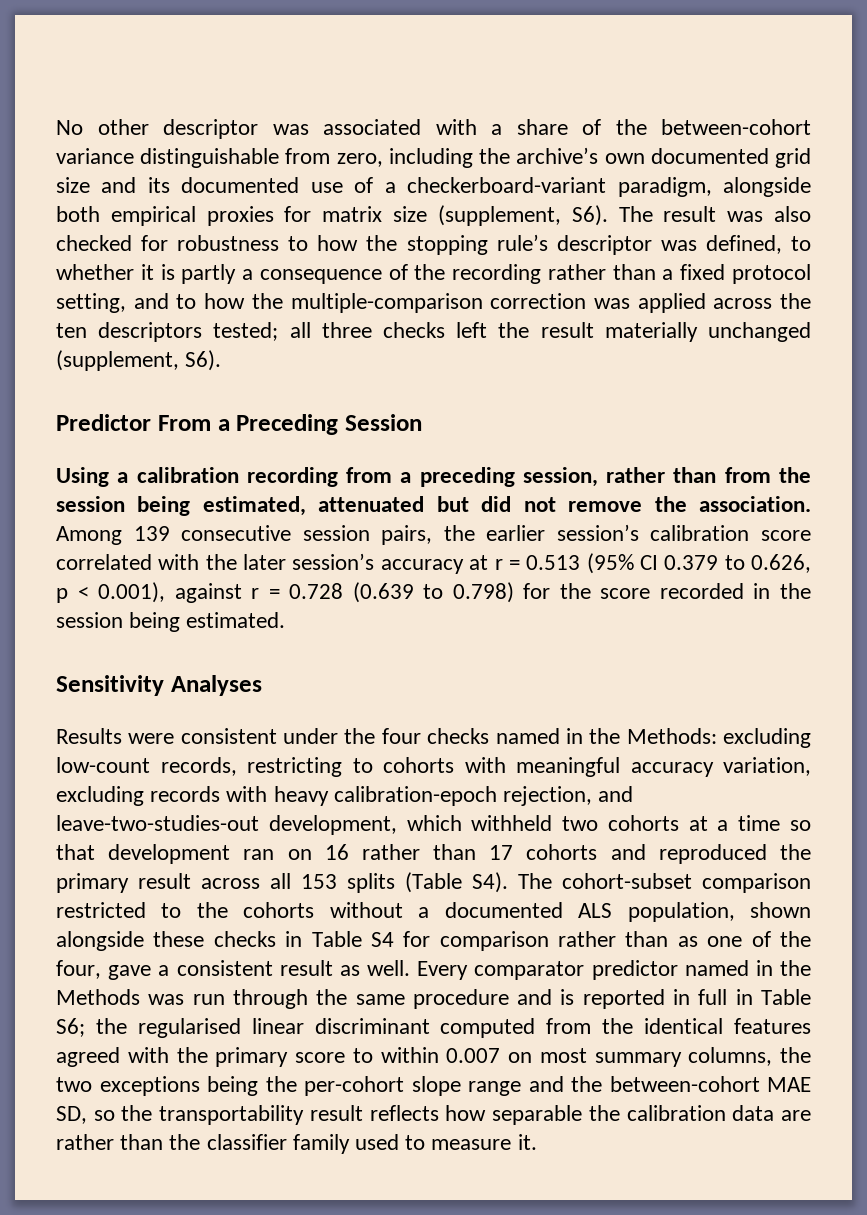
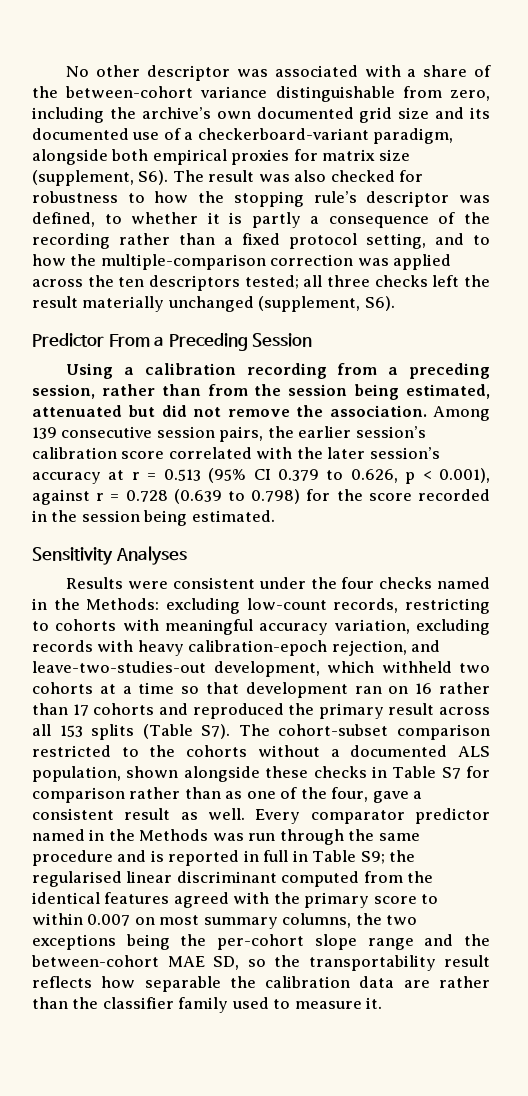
- excluding low-count records, restricting to cohorts with meaningful accuracy variation, excluding records with heavy calibration-epoch rejection, and leave-two-studies-out development, which withheld two cohorts at a time so that development ran on 16 rather than 17 cohorts and reproduced the primary result across all 153 splits (Table S4). The cohort-subset comparison restricted to the cohorts without a documented ALS population, shown alongside these checks in Table S4 for comparison rather than as one of the four, gave a consistent result as well.
+ excluding low-count records, restricting to cohorts with meaningful accuracy variation, excluding records with heavy calibration-epoch rejection, and leave-two-studies-out development, which withheld two cohorts at a time so that development ran on 16 rather than 17 cohorts and reproduced the primary result across all 153 splits (Table S7). The cohort-subset comparison restricted to the cohorts without a documented ALS population, shown alongside these checks in Table S7 for comparison rather than as one of the four, gave a consistent result as well.
- Every comparator predictor named in the Methods was run through the same procedure and is reported in full in Table S6;
+ Every comparator predictor named in the Methods was run through the same procedure and is reported in full in Table S9;

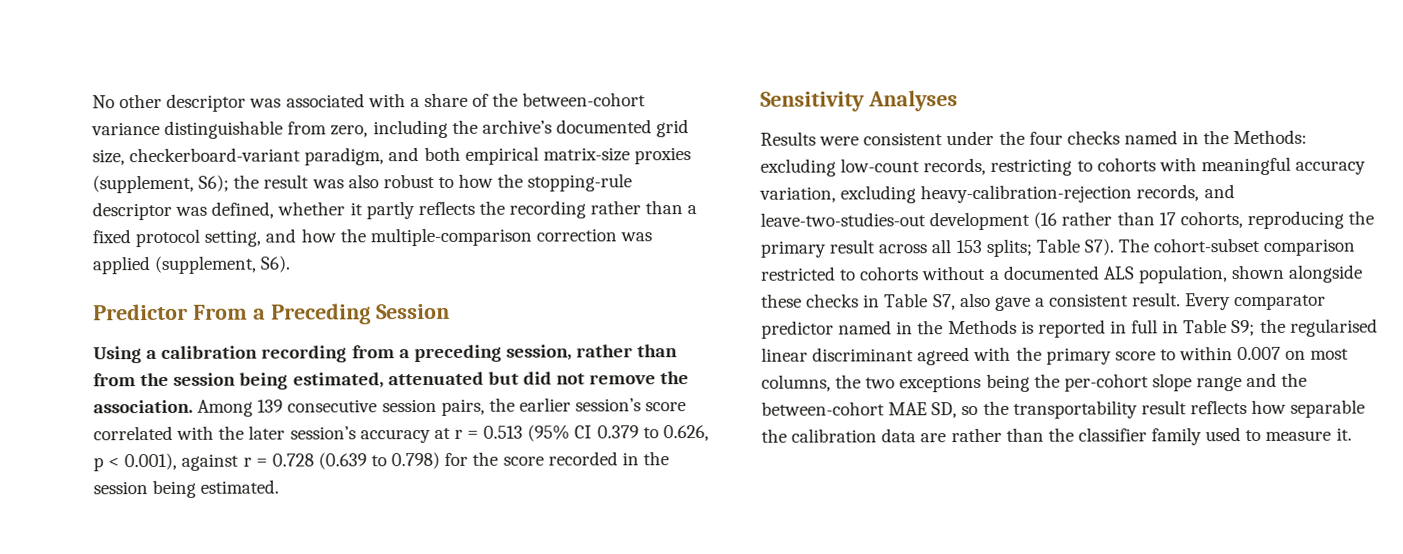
- No other descriptor was associated with a share of the between-cohort variance distinguishable from zero, including the archive’s own documented grid size and its documented use of a checkerboard-variant paradigm, alongside both empirical proxies for matrix size (supplement, S6). The result was also checked for robustness to how the stopping rule’s descriptor was defined, to whether it is partly a consequence of the recording rather than a fixed protocol setting, and to how the multiple-comparison correction was applied across the ten descriptors tested; all three checks left the result materially unchanged (supplement, S6).
+ No other descriptor was associated with a share of the between-cohort variance distinguishable from zero, including the archive’s documented grid size, checkerboard-variant paradigm, and both empirical matrix-size proxies (supplement, S6); the result was also robust to how the stopping-rule descriptor was defined, whether it partly reflects the recording rather than a fixed protocol setting, and how the multiple-comparison correction was applied (supplement, S6).
- Among 139 consecutive session pairs, the earlier session’s calibration score correlated with the later session’s accuracy at r = 0.513 (95% CI 0.379 to 0.626, p < 0.001), against r = 0.728 (0.639 to 0.798) for the score recorded in the session being estimated.
+ Among 139 consecutive session pairs, the earlier session’s score correlated with the later session’s accuracy at r = 0.513 (95% CI 0.379 to 0.626, p < 0.001), against r = 0.728 (0.639 to 0.798) for the score recorded in the session being estimated.
- Results were consistent under the four checks named in the Methods: excluding low-count records, restricting to cohorts with meaningful accuracy variation, excluding records with heavy calibration-epoch rejection, and leave-two-studies-out development, which withheld two cohorts at a time so that development ran on 16 rather than 17 cohorts and reproduced the primary result across all 153 splits (Table S7). The cohort-subset comparison restricted to the cohorts without a documented ALS population, shown alongside these checks in Table S7 for comparison rather than as one of the four, gave a consistent result as well.
+ Results were consistent under the four checks named in the Methods: excluding low-count records, restricting to cohorts with meaningful accuracy variation, excluding heavy-calibration-rejection records, and leave-two-studies-out development (16 rather than 17 cohorts, reproducing the primary result across all 153 splits; Table S7). The cohort-subset comparison restricted to cohorts without a documented ALS population, shown alongside these checks in Table S7, also gave a consistent result.
- Every comparator predictor named in the Methods was run through the same procedure and is reported in full in Table S9;
+ Every comparator predictor named in the Methods is reported in full in Table S9;
- the regularised linear discriminant computed from the identical features agreed with the primary score to within 0.007 on most summary columns, the two exceptions being the per-cohort slope range and the between-cohort MAE SD, so the transportability result reflects how separable the calibration data are rather than the classifier family used to measure it.
+ the regularised linear discriminant agreed with the primary score to within 0.007 on most columns, the two exceptions being the per-cohort slope range and the between-cohort MAE SD, so the transportability result reflects how separable the calibration data are rather than the classifier family used to measure it.

